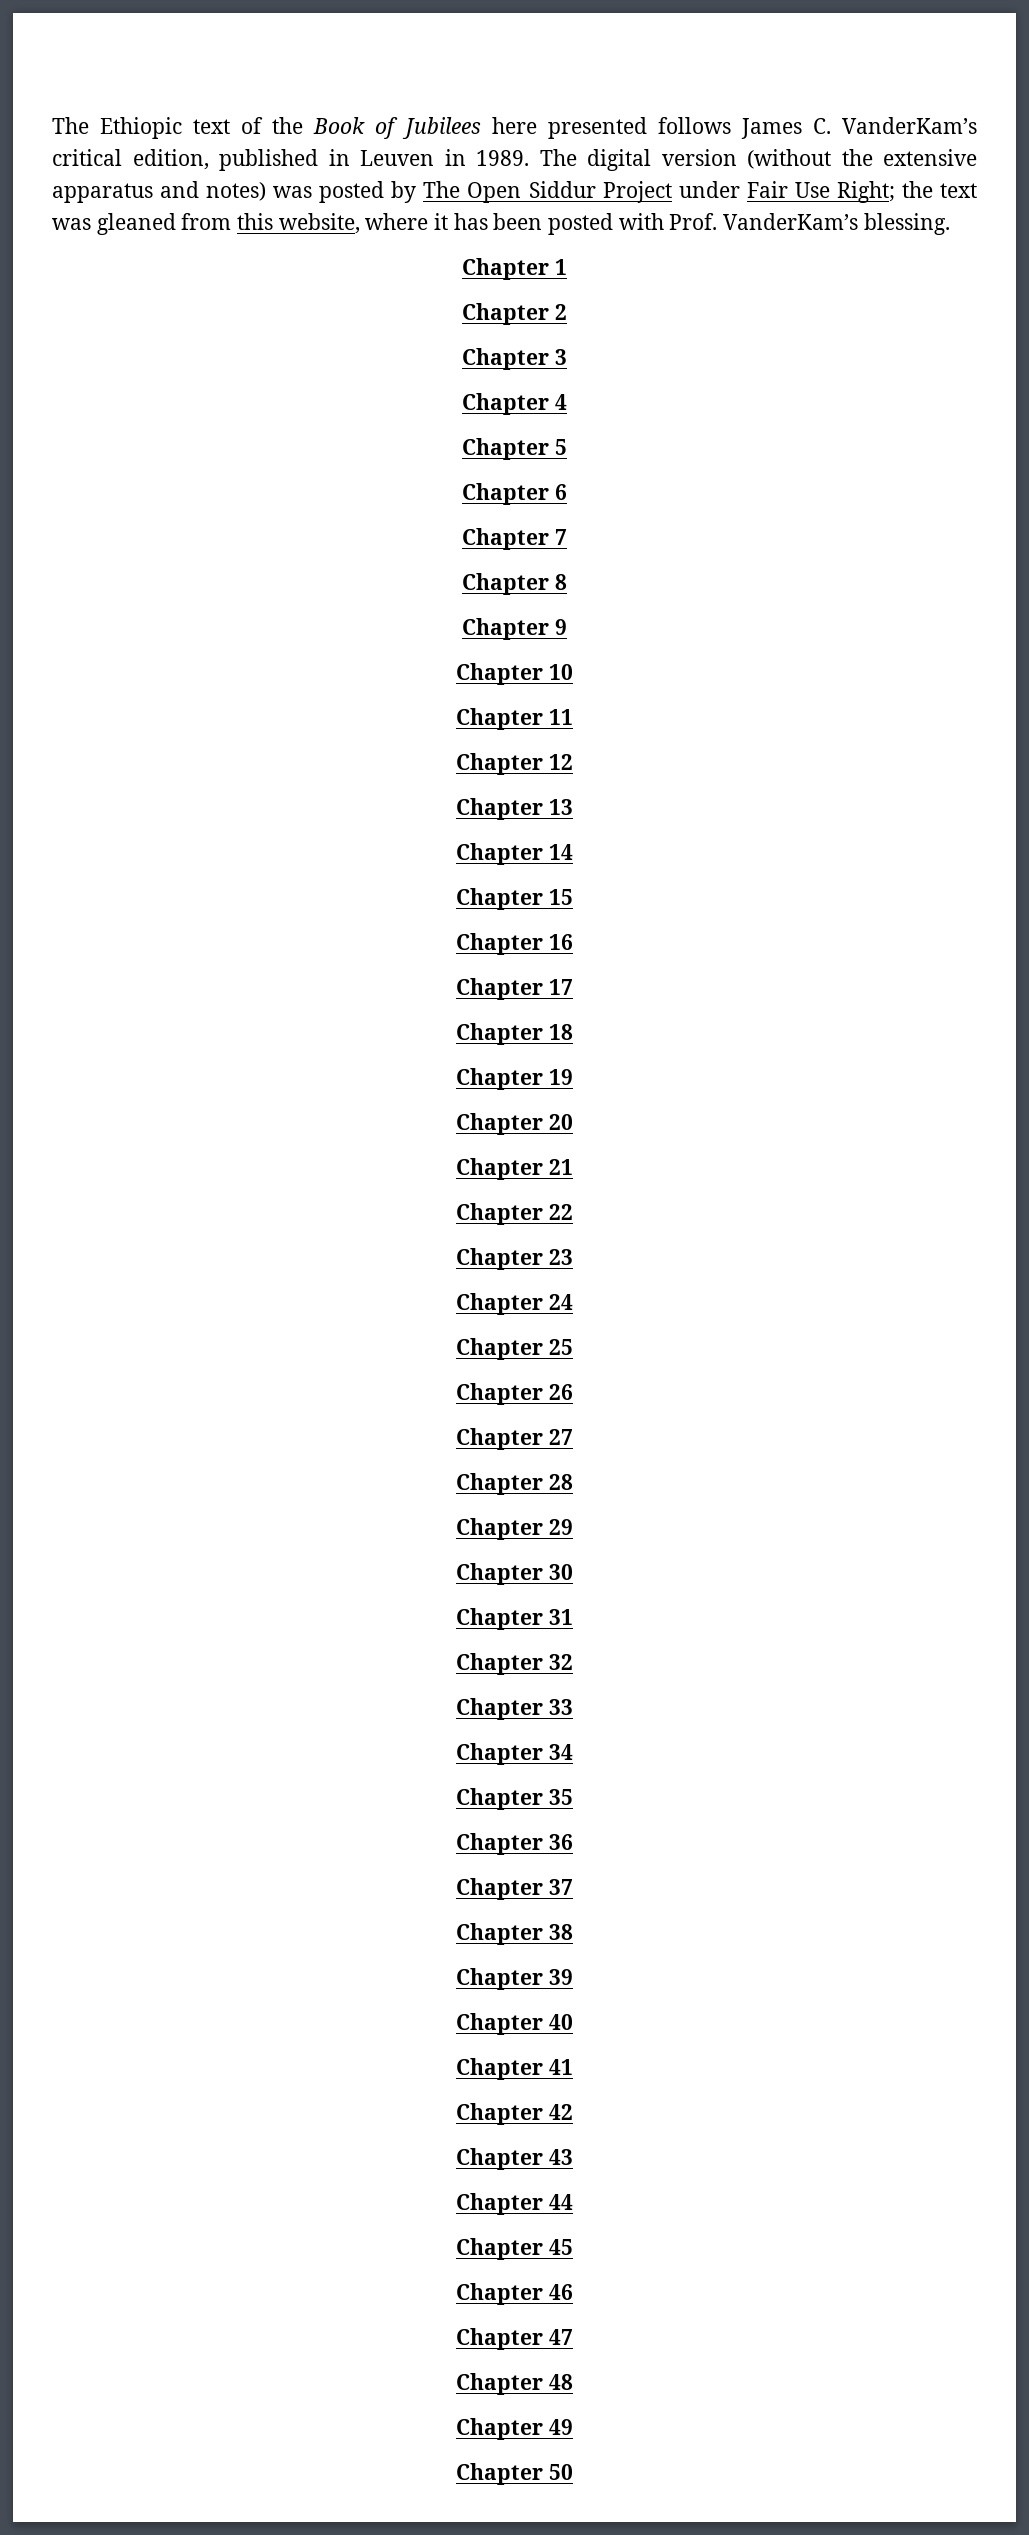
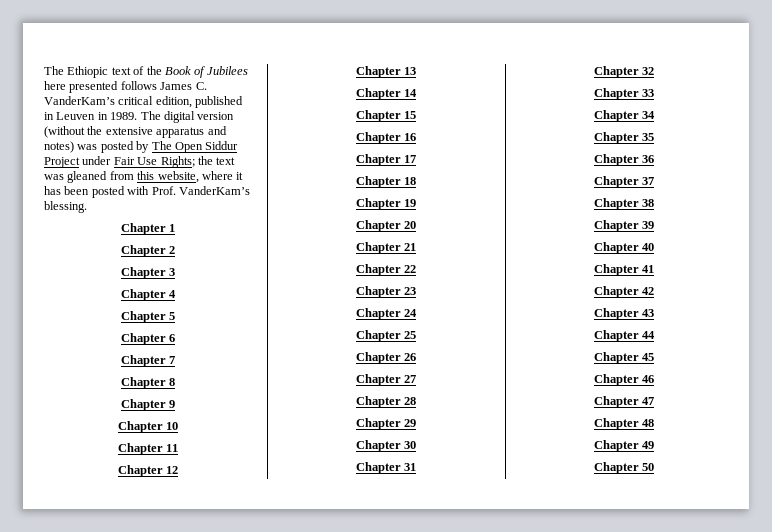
- The digital version (without the extensive apparatus and notes) was posted by The Open Siddur Project under Fair Use Right; the text was gleaned from this website, where it has been posted with Prof. VanderKam’s blessing.
+ The digital version (without the extensive apparatus and notes) was posted by The Open Siddur Project under Fair Use Rights; the text was gleaned from this website, where it has been posted with Prof. VanderKam’s blessing.

